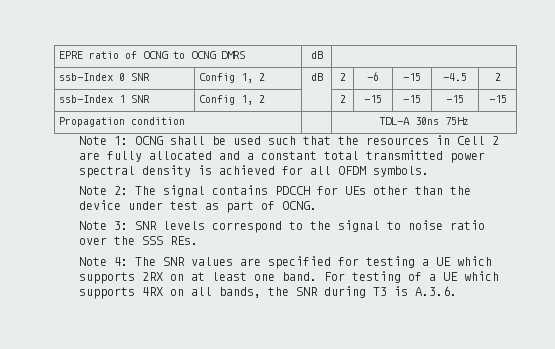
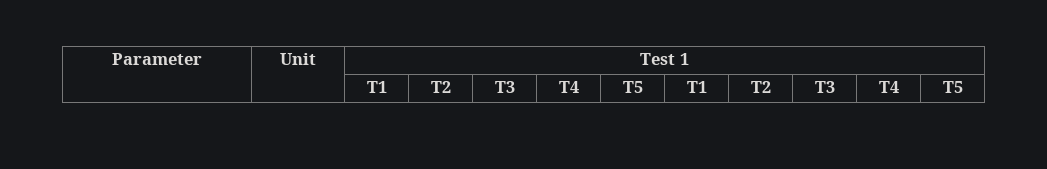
- EPRE ratio of OCNG to OCNG DMRS | dB |
- ssb-Index 0 SNR | Config 1, 2 | dB | 2 | -6 | -15 | -4.5 | 2
- ssb-Index 1 SNR | Config 1, 2 | | 2 | -15 | -15 | -15 | -15
- Propagation condition | | TDL-A 30ns 75Hz
- Note 1: OCNG shall be used such that the resources in Cell 2 are fully allocated and a constant total transmitted power spectral density is achieved for all OFDM symbols.
- Note 2: The signal contains PDCCH for UEs other than the device under test as part of OCNG.
- Note 3: SNR levels correspond to the signal to noise ratio over the SSS REs.
- Note 4: The SNR values are specified for testing a UE which supports 2RX on at least one band. For testing of a UE which supports 4RX on all bands, the SNR during T3 is A.3.6.
+ Parameter | Unit | Test 1
+ | | T1 | T2 | T3 | T4 | T5 | T1 | T2 | T3 | T4 | T5

